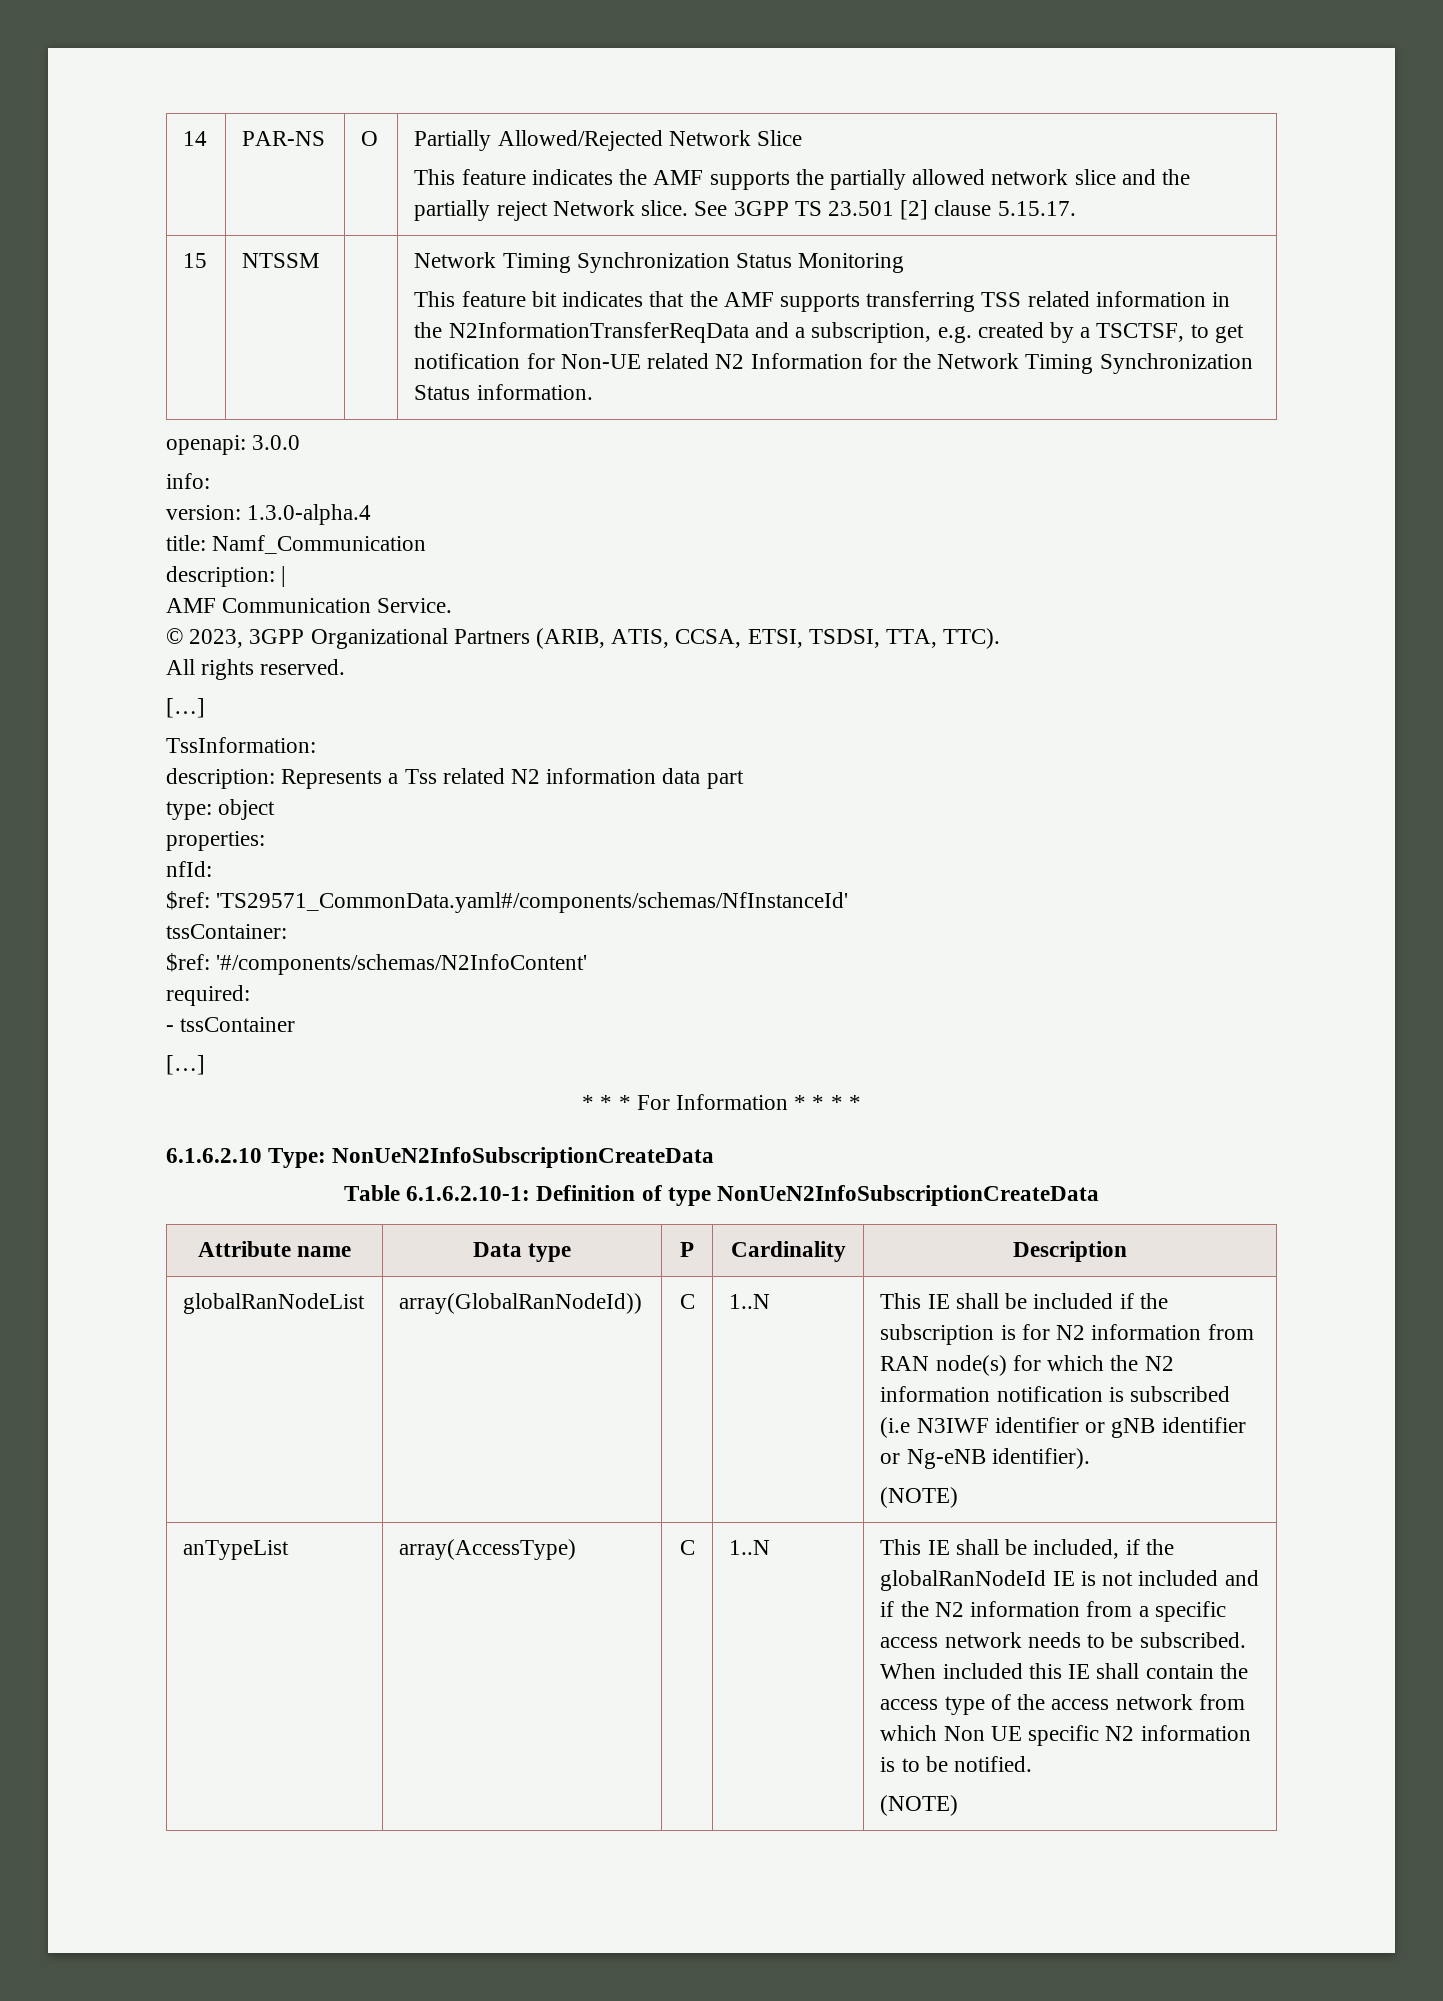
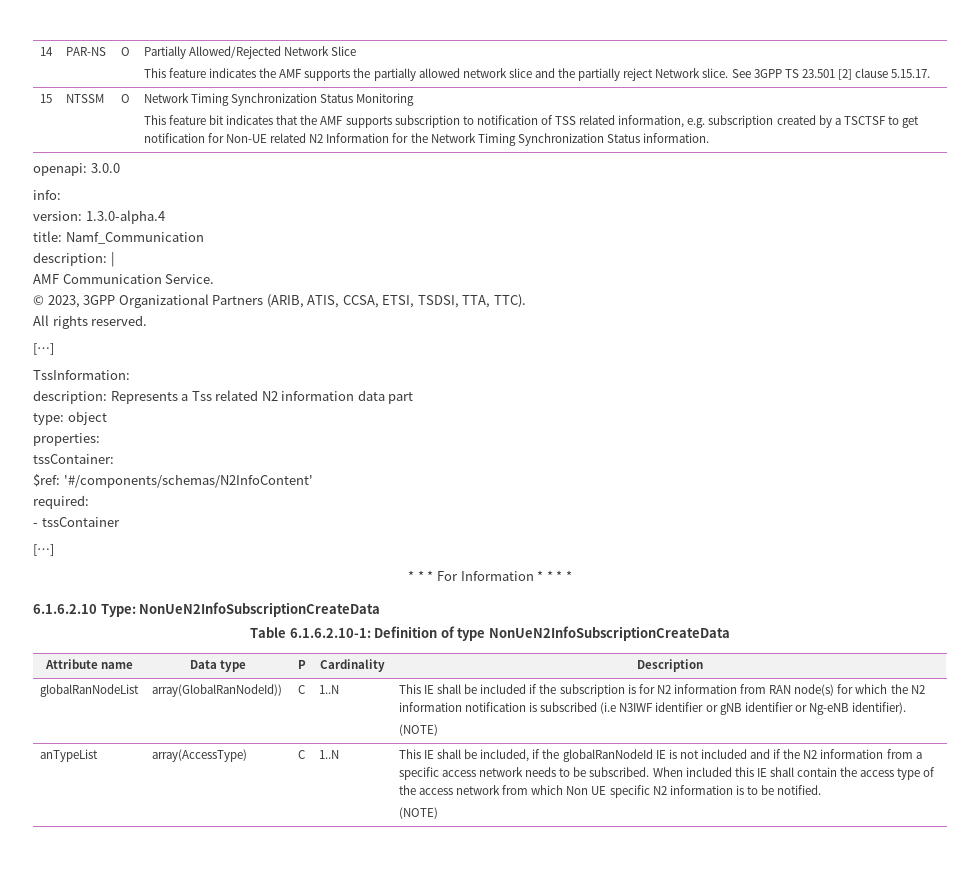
- NTSSM
+ NTSSM | O
- This feature bit indicates that the AMF supports transferring TSS related information in the N2InformationTransferReqData and a subscription, e.g. created by a TSCTSF, to get notification for Non-UE related N2 Information for the Network Timing Synchronization Status information.
+ This feature bit indicates that the AMF supports subscription to notification of TSS related information, e.g. subscription created by a TSCTSF to get notification for Non-UE related N2 Information for the Network Timing Synchronization Status information.
- nfId:
- $ref: 'TS29571_CommonData.yaml#/components/schemas/NfInstanceId'

